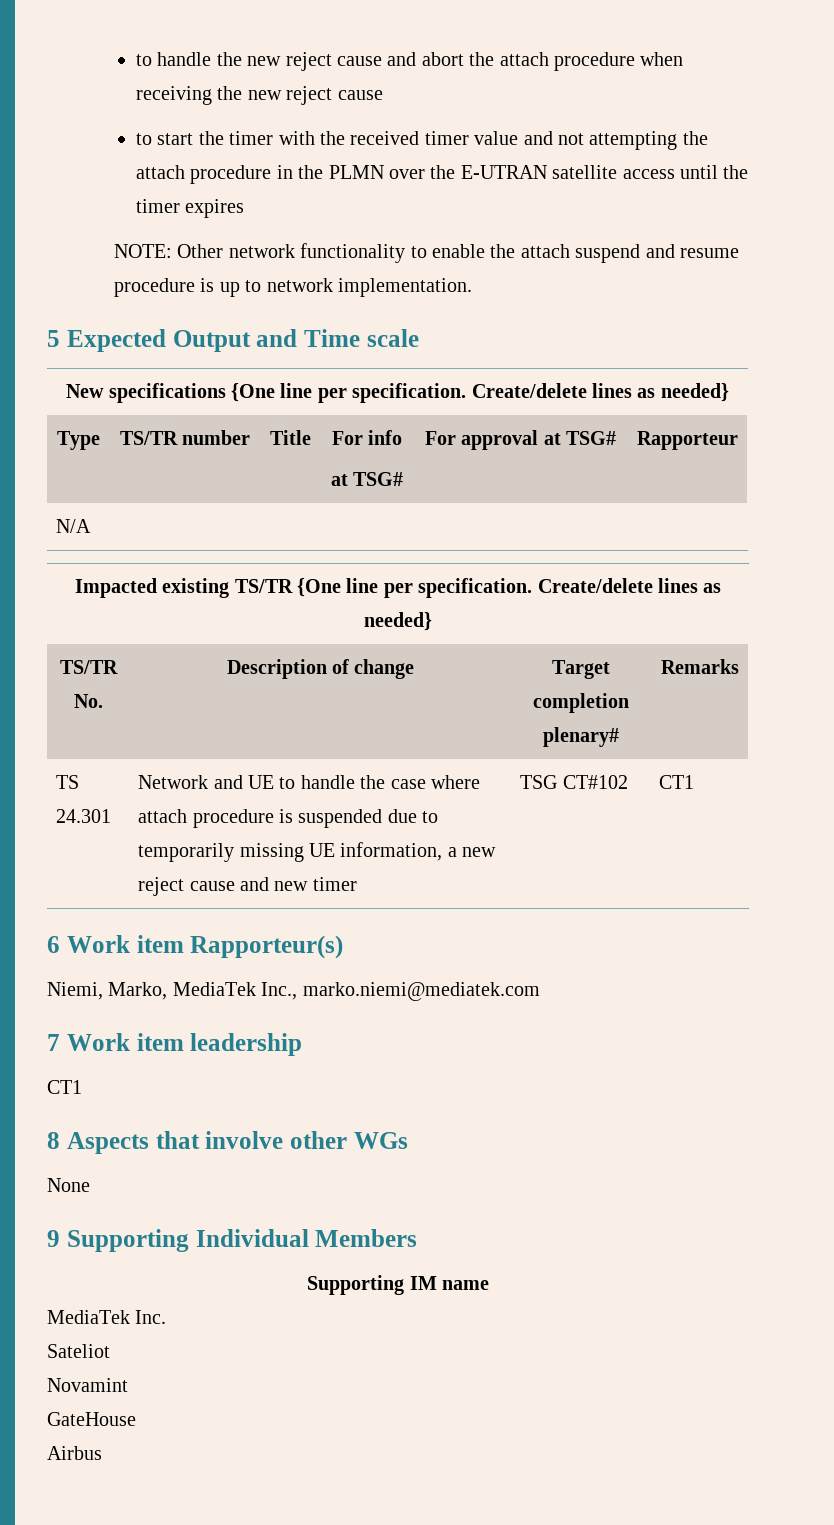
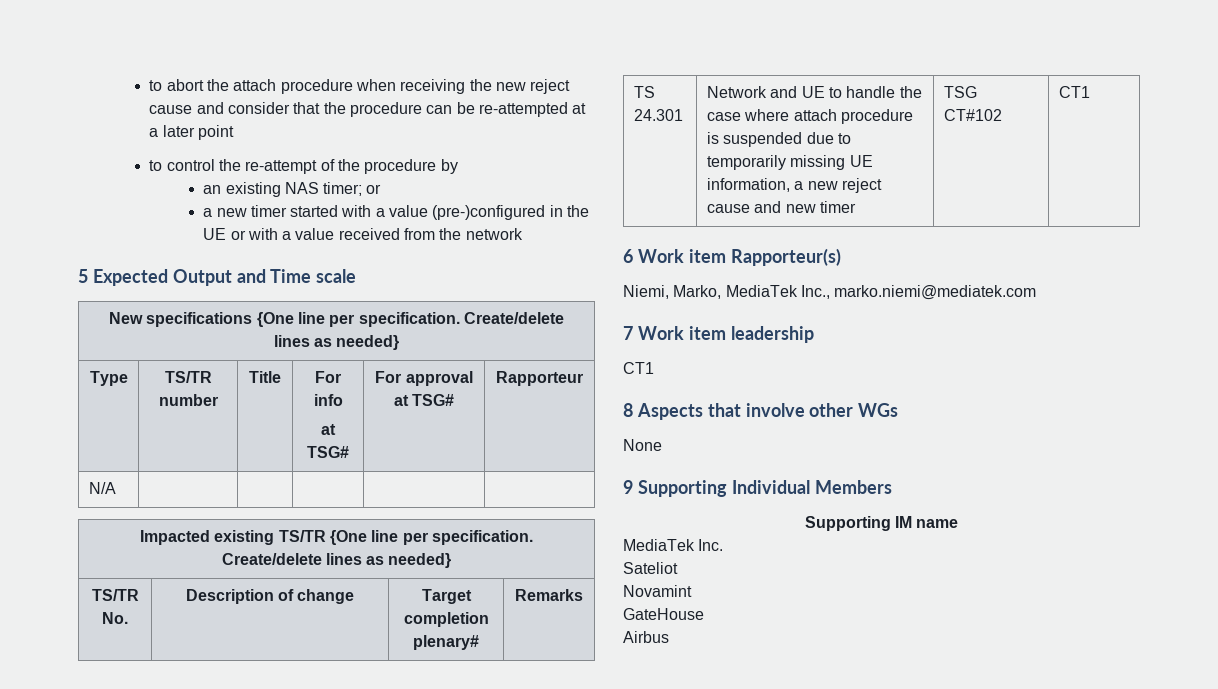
- to handle the new reject cause and abort the attach procedure when receiving the new reject cause
- to start the timer with the received timer value and not attempting the attach procedure in the PLMN over the E-UTRAN satellite access until the timer expires
- NOTE: Other network functionality to enable the attach suspend and resume procedure is up to network implementation.
+ to abort the attach procedure when receiving the new reject cause and consider that the procedure can be re-attempted at a later point
+ to control the re-attempt of the procedure by
+ an existing NAS timer; or
+ a new timer started with a value (pre-)configured in the UE or with a value received from the network

